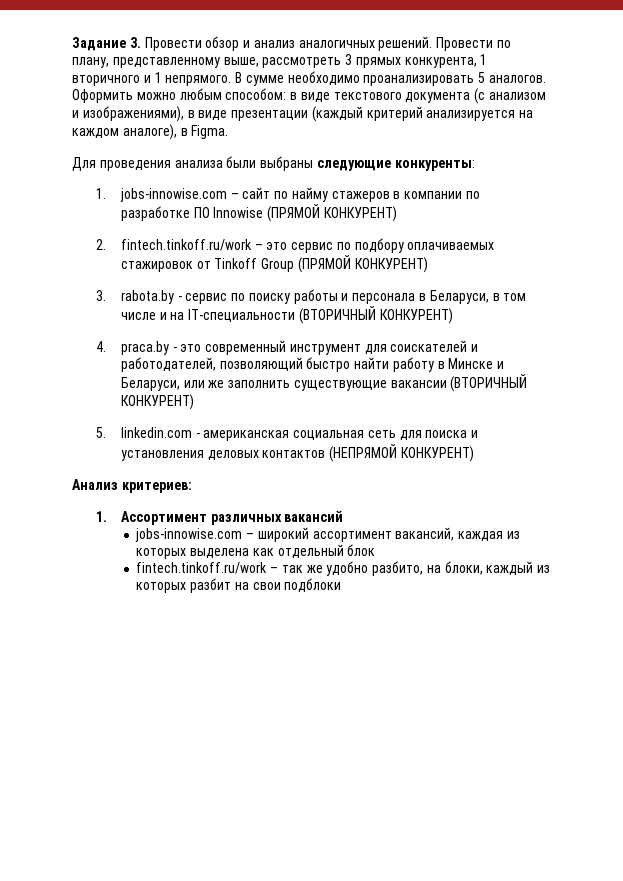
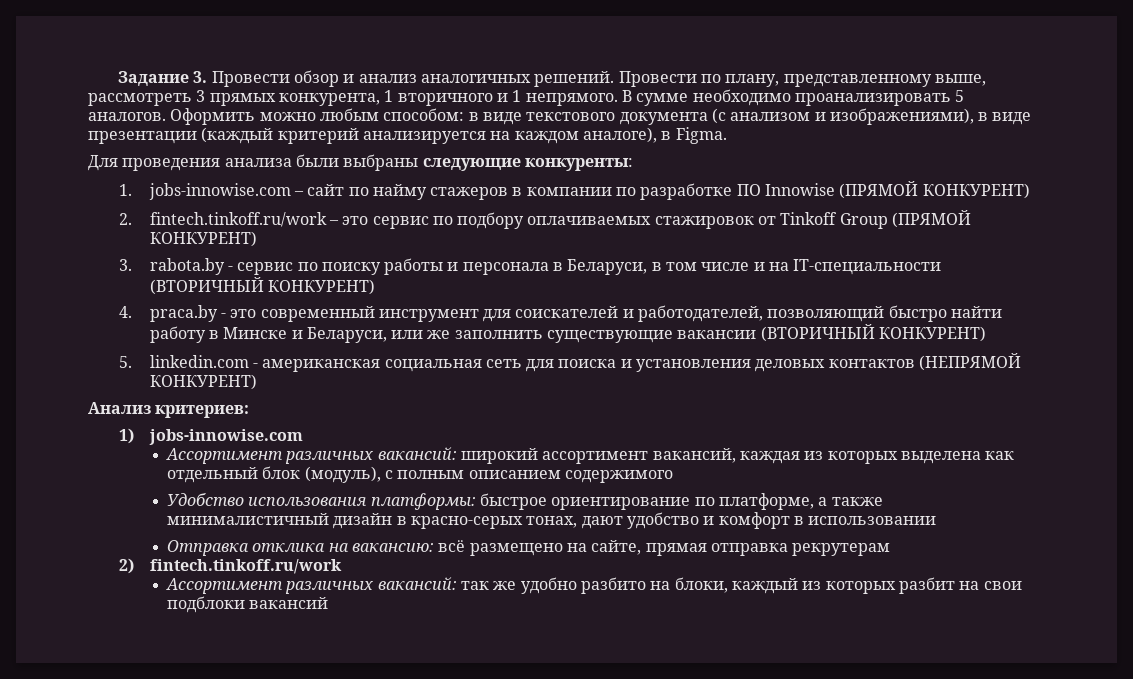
- 1. Ассортимент различных вакансий
- jobs-innowise.com – широкий ассортимент вакансий, каждая из которых выделена как отдельный блок
- fintech.tinkoff.ru/work – так же удобно разбито, на блоки, каждый из которых разбит на свои подблоки
+ 1) jobs-innowise.com
+ Ассортимент различных вакансий: широкий ассортимент вакансий, каждая из которых выделена как отдельный блок (модуль), с полным описанием содержимого
+ Удобство использования платформы: быстрое ориентирование по платформе, а также минималистичный дизайн в красно-серых тонах, дают удобство и комфорт в использовании
+ Отправка отклика на вакансию: всё размещено на сайте, прямая отправка рекрутерам
+ 2) fintech.tinkoff.ru/work
+ Ассортимент различных вакансий: так же удобно разбито на блоки, каждый из которых разбит на свои подблоки вакансий

